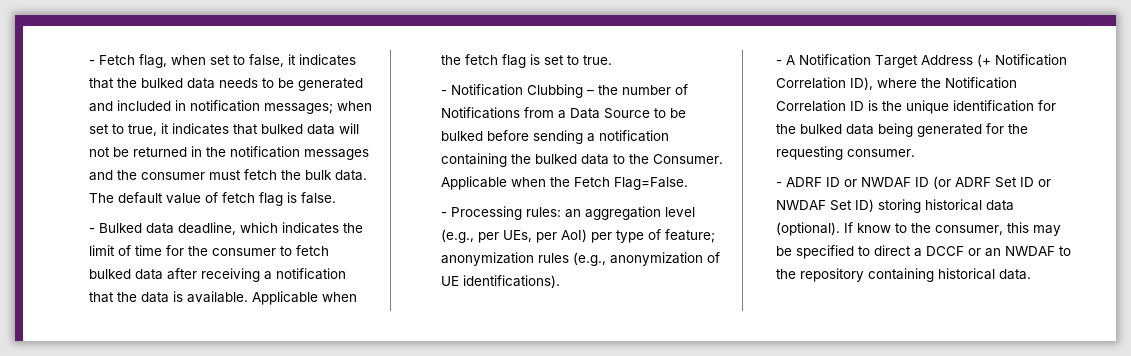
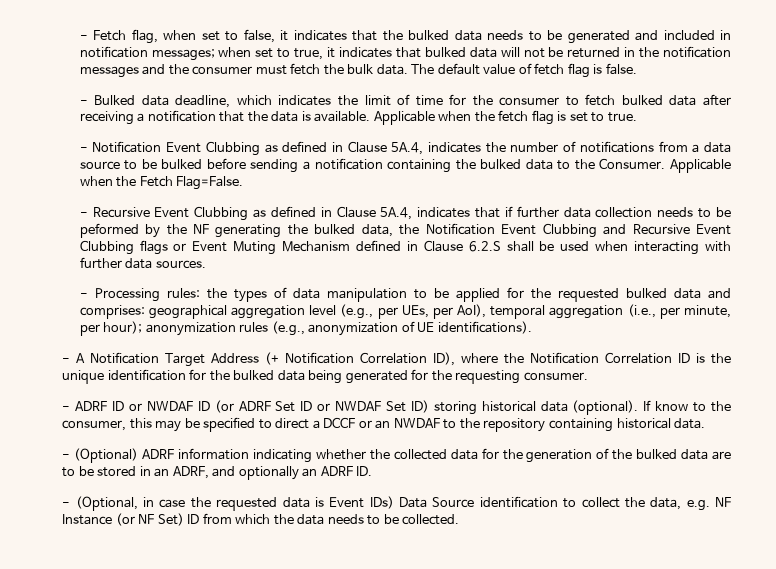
- - Notification Clubbing – the number of Notifications from a Data Source to be bulked before sending a notification containing the bulked data to the Consumer.
+ - Notification Event Clubbing as defined in Clause 5A.4, indicates the number of notifications from a data source to be bulked before sending a notification containing the bulked data to the Consumer.
- - Processing rules: an aggregation level (e.g., per UEs, per AoI) per type of feature; anonymization rules (e.g., anonymization of UE identifications).
+ - Recursive Event Clubbing as defined in Clause 5A.4, indicates that if further data collection needs to be peformed by the NF generating the bulked data, the Notification Event Clubbing and Recursive Event Clubbing flags or Event Muting Mechanism defined in Clause 6.2.S shall be used when interacting with further data sources.
+ - Processing rules: the types of data manipulation to be applied for the requested bulked data and comprises: geographical aggregation level (e.g., per UEs, per AoI), temporal aggregation (i.e., per minute, per hour); anonymization rules (e.g., anonymization of UE identifications).
+ - (Optional) ADRF information indicating whether the collected data for the generation of the bulked data are to be stored in an ADRF, and optionally an ADRF ID.
+ - (Optional, in case the requested data is Event IDs) Data Source identification to collect the data, e.g. NF Instance (or NF Set) ID from which the data needs to be collected.

